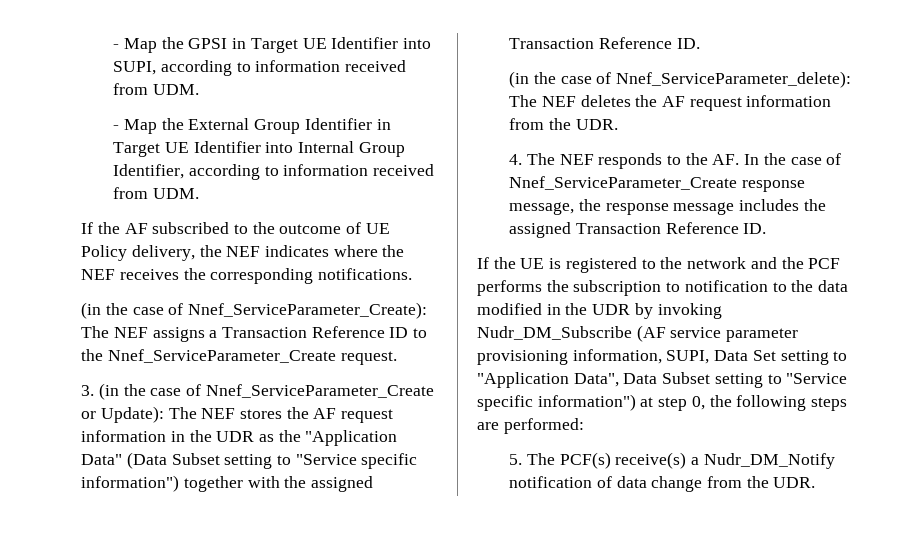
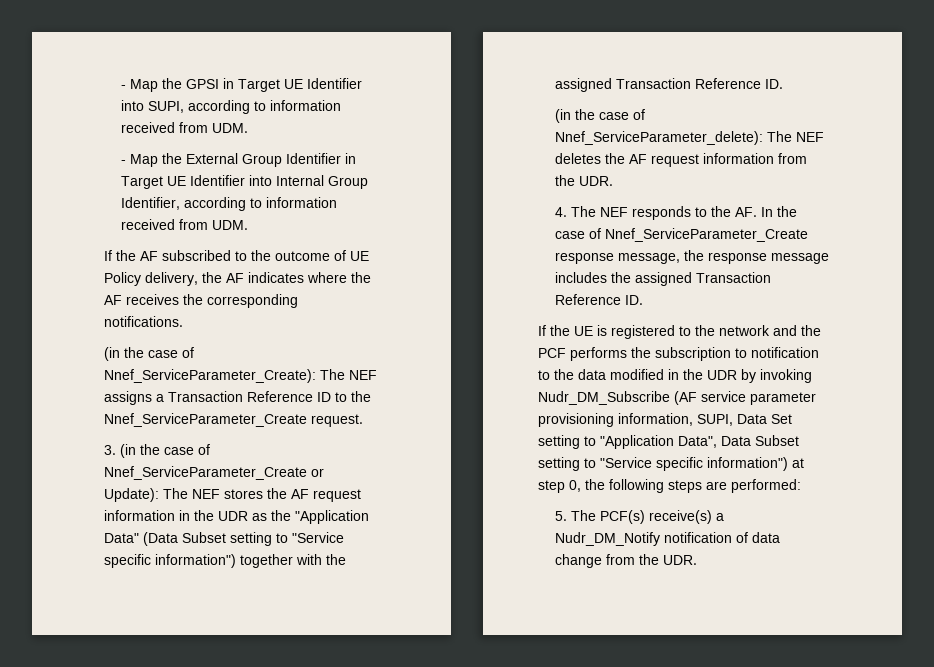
- If the AF subscribed to the outcome of UE Policy delivery, the NEF indicates where the NEF receives the corresponding notifications.
+ If the AF subscribed to the outcome of UE Policy delivery, the AF indicates where the AF receives the corresponding notifications.

